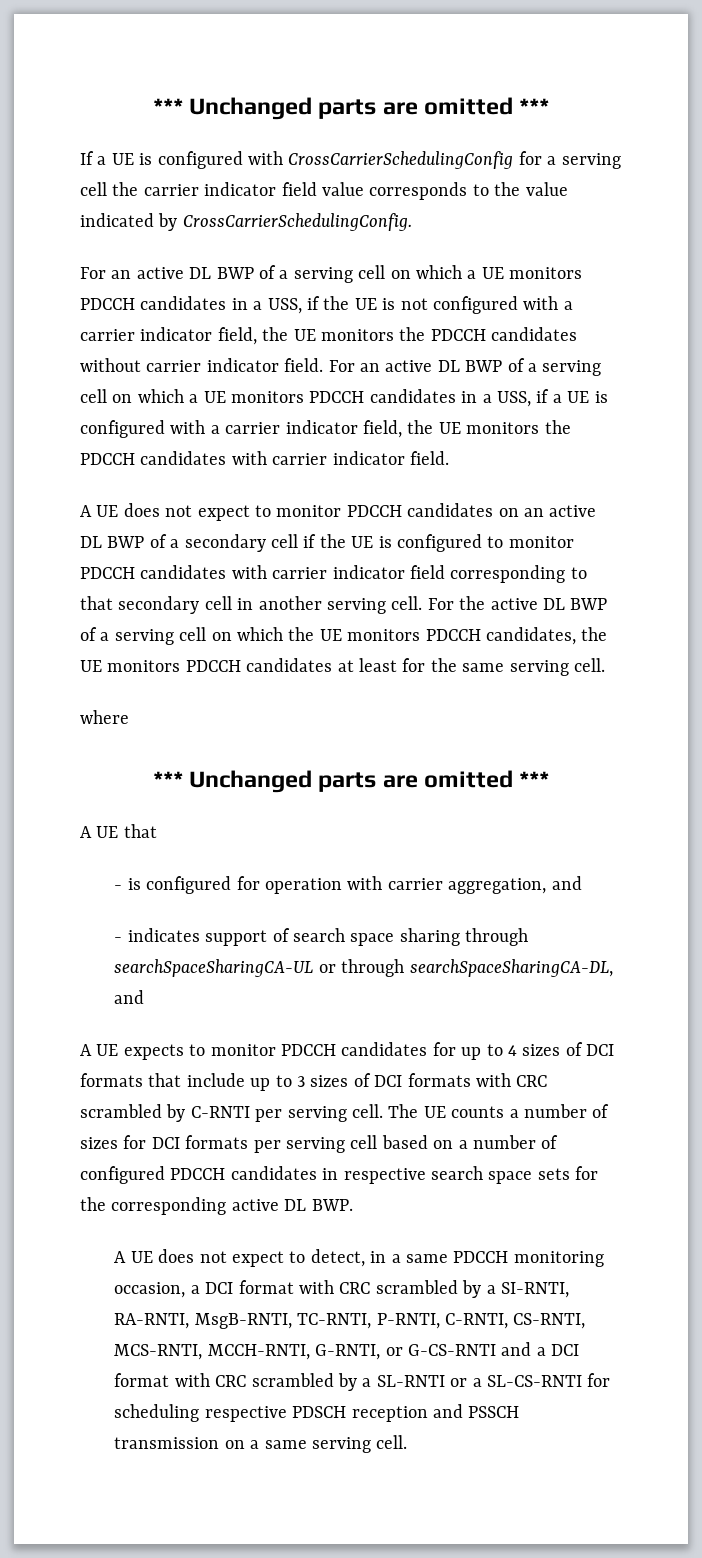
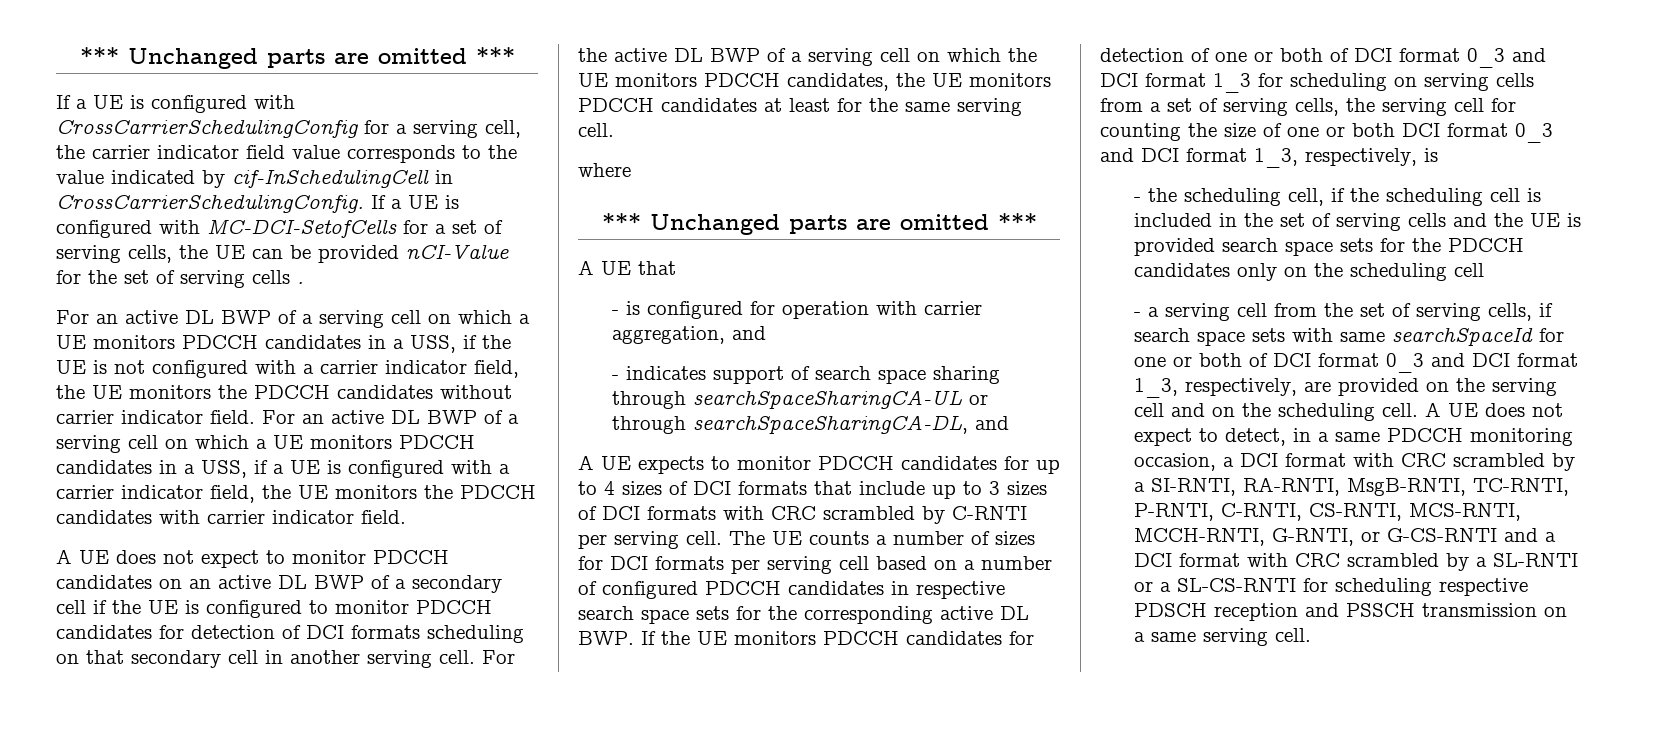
- If a UE is configured with CrossCarrierSchedulingConfig for a serving cell the carrier indicator field value corresponds to the value indicated by CrossCarrierSchedulingConfig.
+ If a UE is configured with CrossCarrierSchedulingConfig for a serving cell, the carrier indicator field value corresponds to the value indicated by cif-InSchedulingCell in CrossCarrierSchedulingConfig. If a UE is configured with MC-DCI-SetofCells for a set of serving cells, the UE can be provided nCI-Value for the set of serving cells .
- A UE does not expect to monitor PDCCH candidates on an active DL BWP of a secondary cell if the UE is configured to monitor PDCCH candidates with carrier indicator field corresponding to that secondary cell in another serving cell.
+ A UE does not expect to monitor PDCCH candidates on an active DL BWP of a secondary cell if the UE is configured to monitor PDCCH candidates for detection of DCI formats scheduling on that secondary cell in another serving cell.
- The UE counts a number of sizes for DCI formats per serving cell based on a number of configured PDCCH candidates in respective search space sets for the corresponding active DL BWP.
- A UE does not expect to detect, in a same PDCCH monitoring occasion, a DCI format with CRC scrambled by a SI-RNTI, RA-RNTI, MsgB-RNTI, TC-RNTI, P-RNTI, C-RNTI, CS-RNTI, MCS-RNTI, MCCH-RNTI, G-RNTI, or G-CS-RNTI and a DCI format with CRC scrambled by a SL-RNTI or a SL-CS-RNTI for scheduling respective PDSCH reception and PSSCH transmission on a same serving cell.
+ The UE counts a number of sizes for DCI formats per serving cell based on a number of configured PDCCH candidates in respective search space sets for the corresponding active DL BWP. If the UE monitors PDCCH candidates for detection of one or both of DCI format 0_3 and DCI format 1_3 for scheduling on serving cells from a set of serving cells, the serving cell for counting the size of one or both DCI format 0_3 and DCI format 1_3, respectively, is
+ - the scheduling cell, if the scheduling cell is included in the set of serving cells and the UE is provided search space sets for the PDCCH candidates only on the scheduling cell
+ - a serving cell from the set of serving cells, if search space sets with same searchSpaceId for one or both of DCI format 0_3 and DCI format 1_3, respectively, are provided on the serving cell and on the scheduling cell. A UE does not expect to detect, in a same PDCCH monitoring occasion, a DCI format with CRC scrambled by a SI-RNTI, RA-RNTI, MsgB-RNTI, TC-RNTI, P-RNTI, C-RNTI, CS-RNTI, MCS-RNTI, MCCH-RNTI, G-RNTI, or G-CS-RNTI and a DCI format with CRC scrambled by a SL-RNTI or a SL-CS-RNTI for scheduling respective PDSCH reception and PSSCH transmission on a same serving cell.

